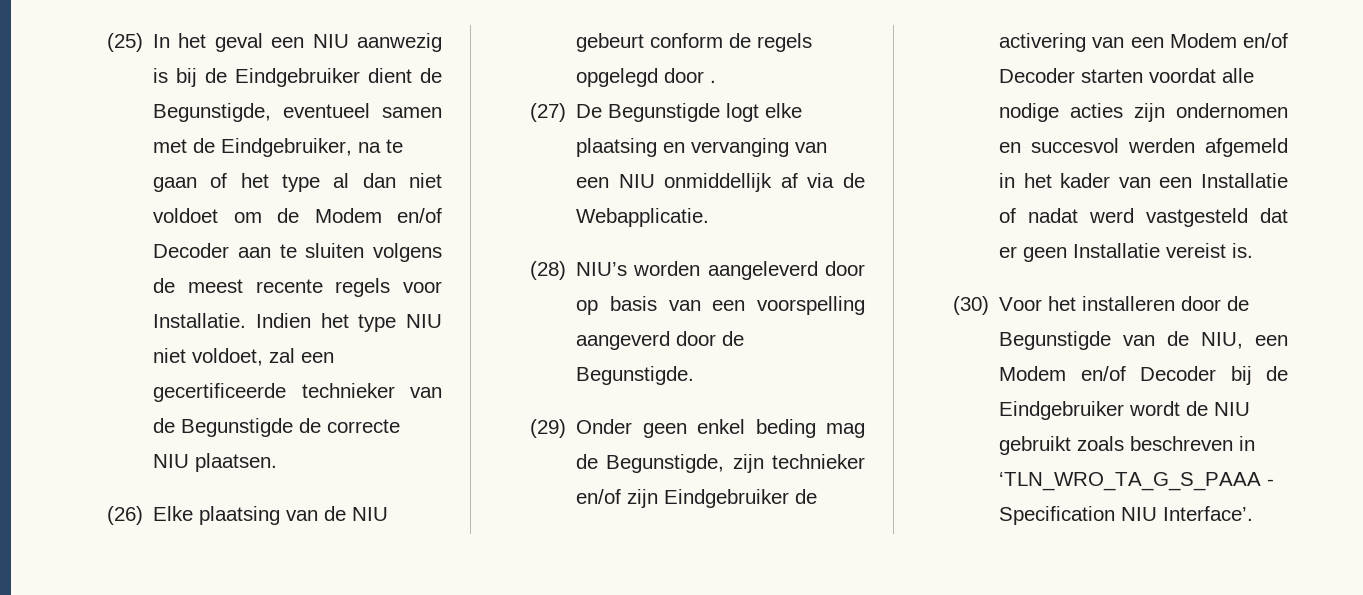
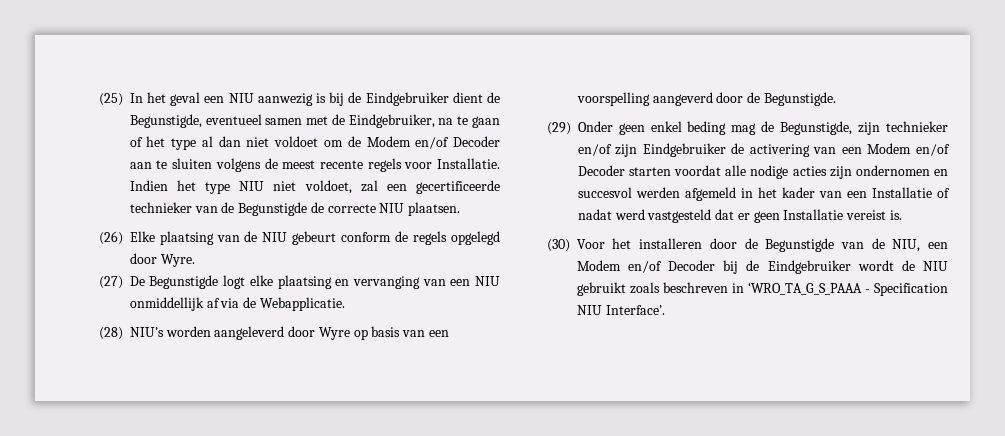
- (26) Elke plaatsing van de NIU gebeurt conform de regels opgelegd door .
+ (26) Elke plaatsing van de NIU gebeurt conform de regels opgelegd door Wyre.
- (28) NIU’s worden aangeleverd door op basis van een voorspelling aangeverd door de Begunstigde.
+ (28) NIU’s worden aangeleverd door Wyre op basis van een voorspelling aangeverd door de Begunstigde.
- (30) Voor het installeren door de Begunstigde van de NIU, een Modem en/of Decoder bij de Eindgebruiker wordt de NIU gebruikt zoals beschreven in ‘TLN_WRO_TA_G_S_PAAA - Specification NIU Interface’.
+ (30) Voor het installeren door de Begunstigde van de NIU, een Modem en/of Decoder bij de Eindgebruiker wordt de NIU gebruikt zoals beschreven in ‘WRO_TA_G_S_PAAA - Specification NIU Interface’.

